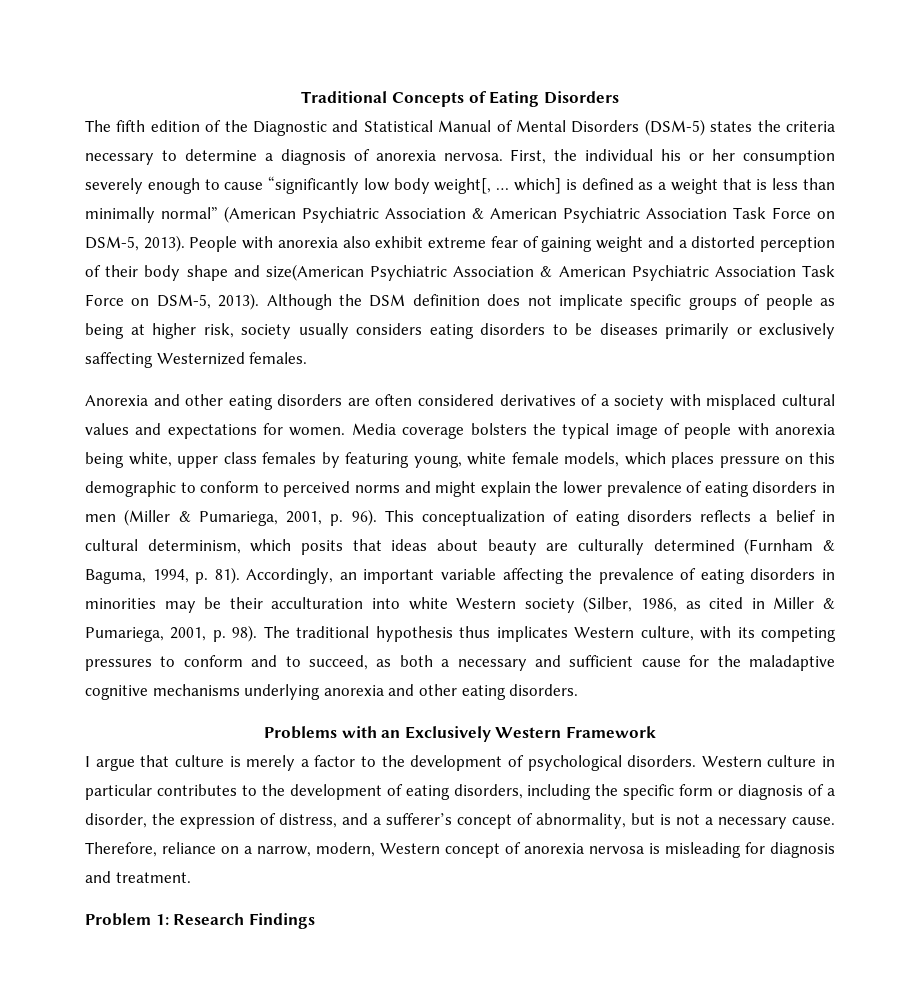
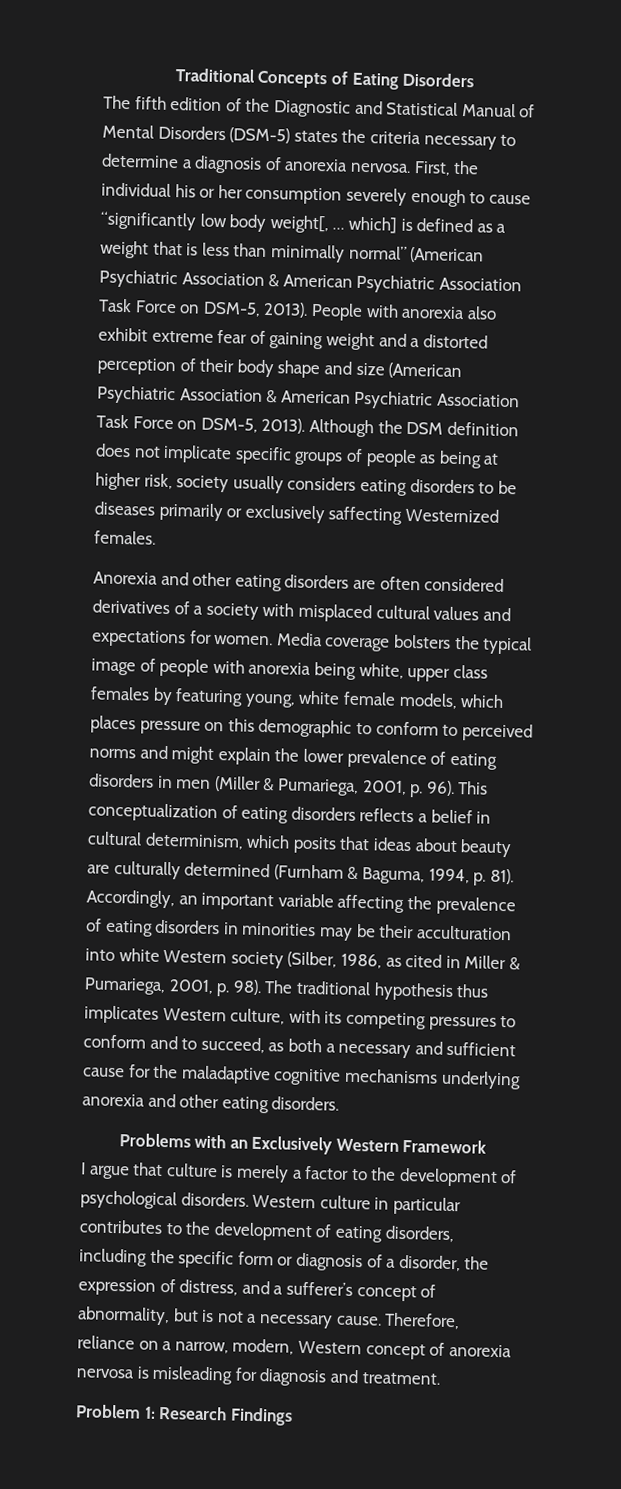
- People with anorexia also exhibit extreme fear of gaining weight and a distorted perception of their body shape and size(American Psychiatric Association & American Psychiatric Association Task Force on DSM-5, 2013).
+ People with anorexia also exhibit extreme fear of gaining weight and a distorted perception of their body shape and size (American Psychiatric Association & American Psychiatric Association Task Force on DSM-5, 2013).

